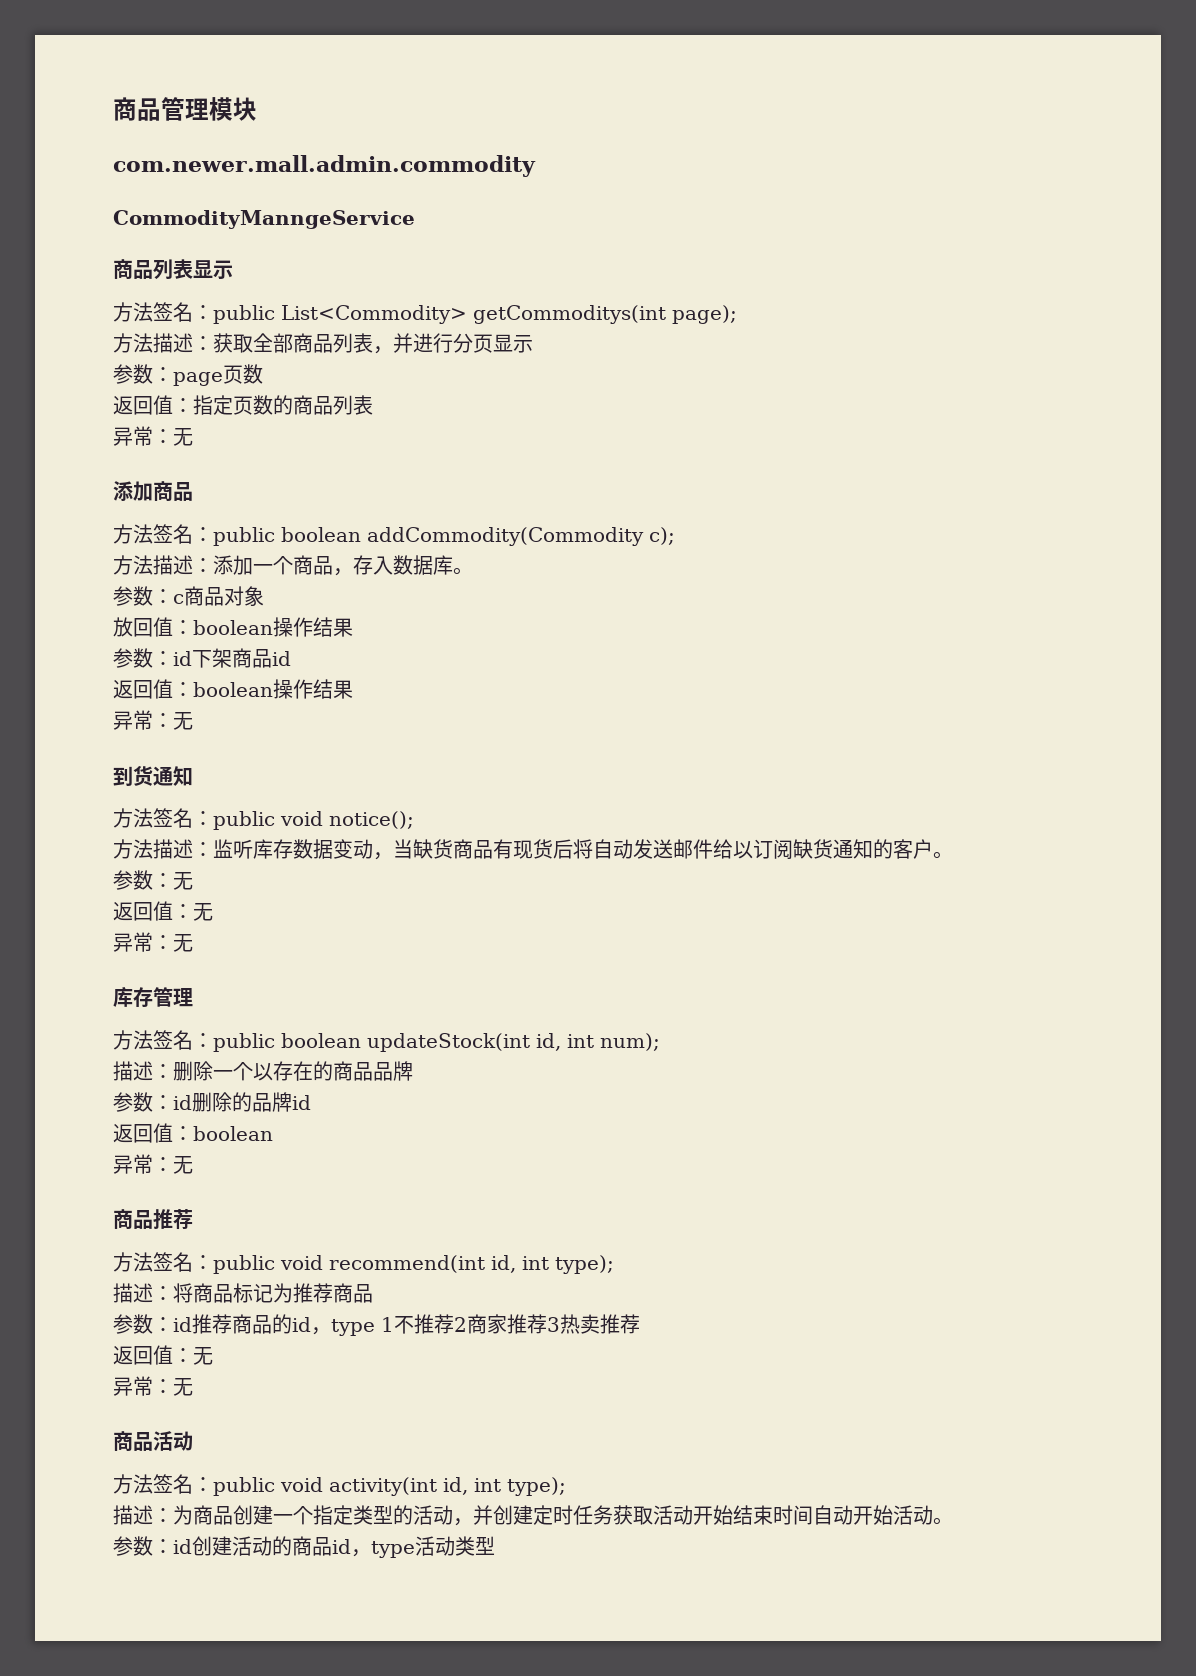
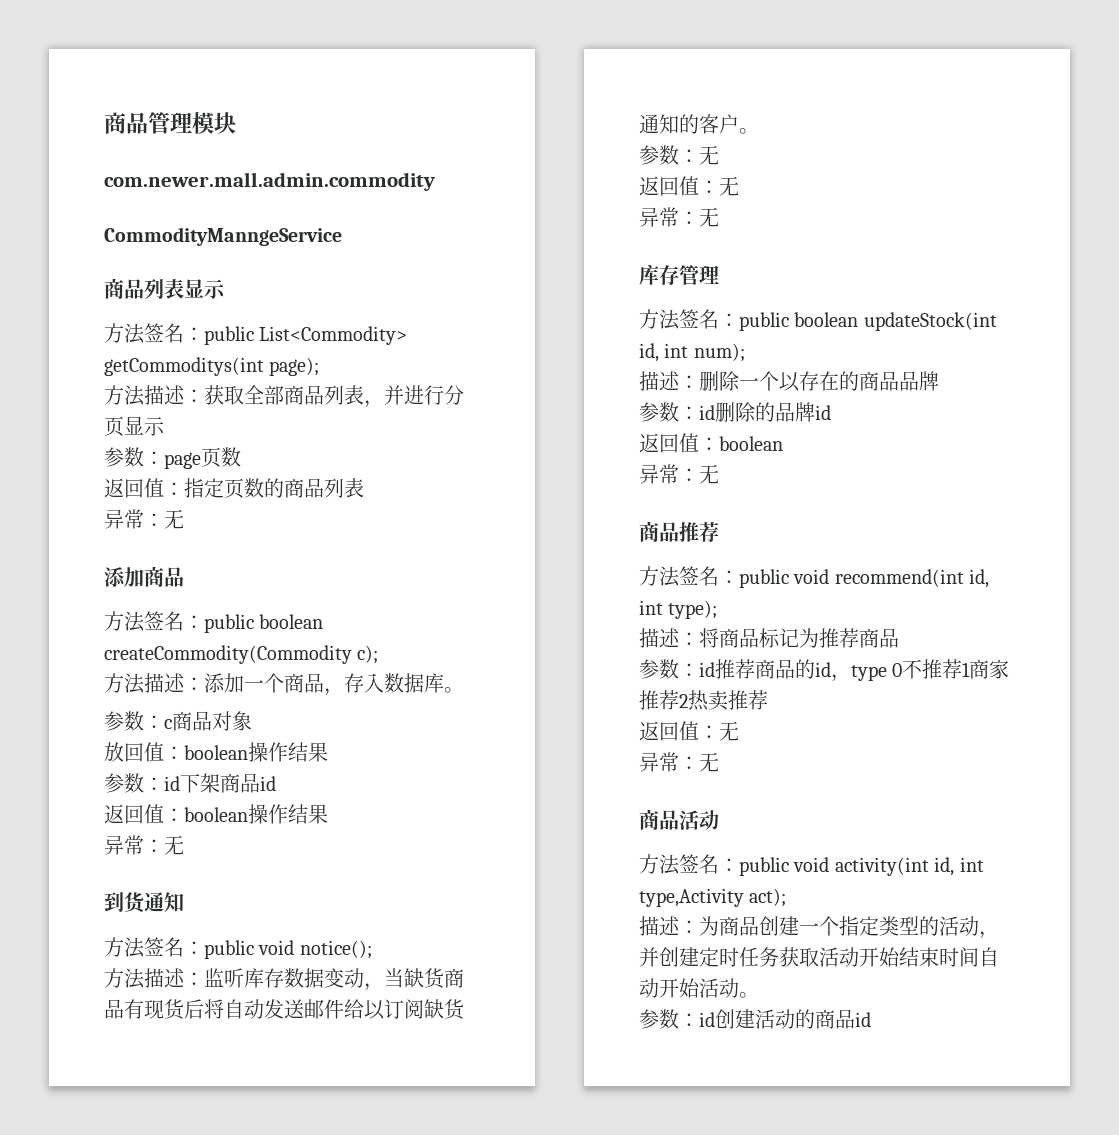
- 方法签名：public boolean addCommodity(Commodity c);
+ 方法签名：public boolean createCommodity(Commodity c);
- 参数：id推荐商品的id，type 1不推荐2商家推荐3热卖推荐
+ 参数：id推荐商品的id，type 0不推荐1商家推荐2热卖推荐
- 方法签名：public void activity(int id, int type);
+ 方法签名：public void activity(int id, int type,Activity act);
- 参数：id创建活动的商品id，type活动类型
+ 参数：id创建活动的商品id

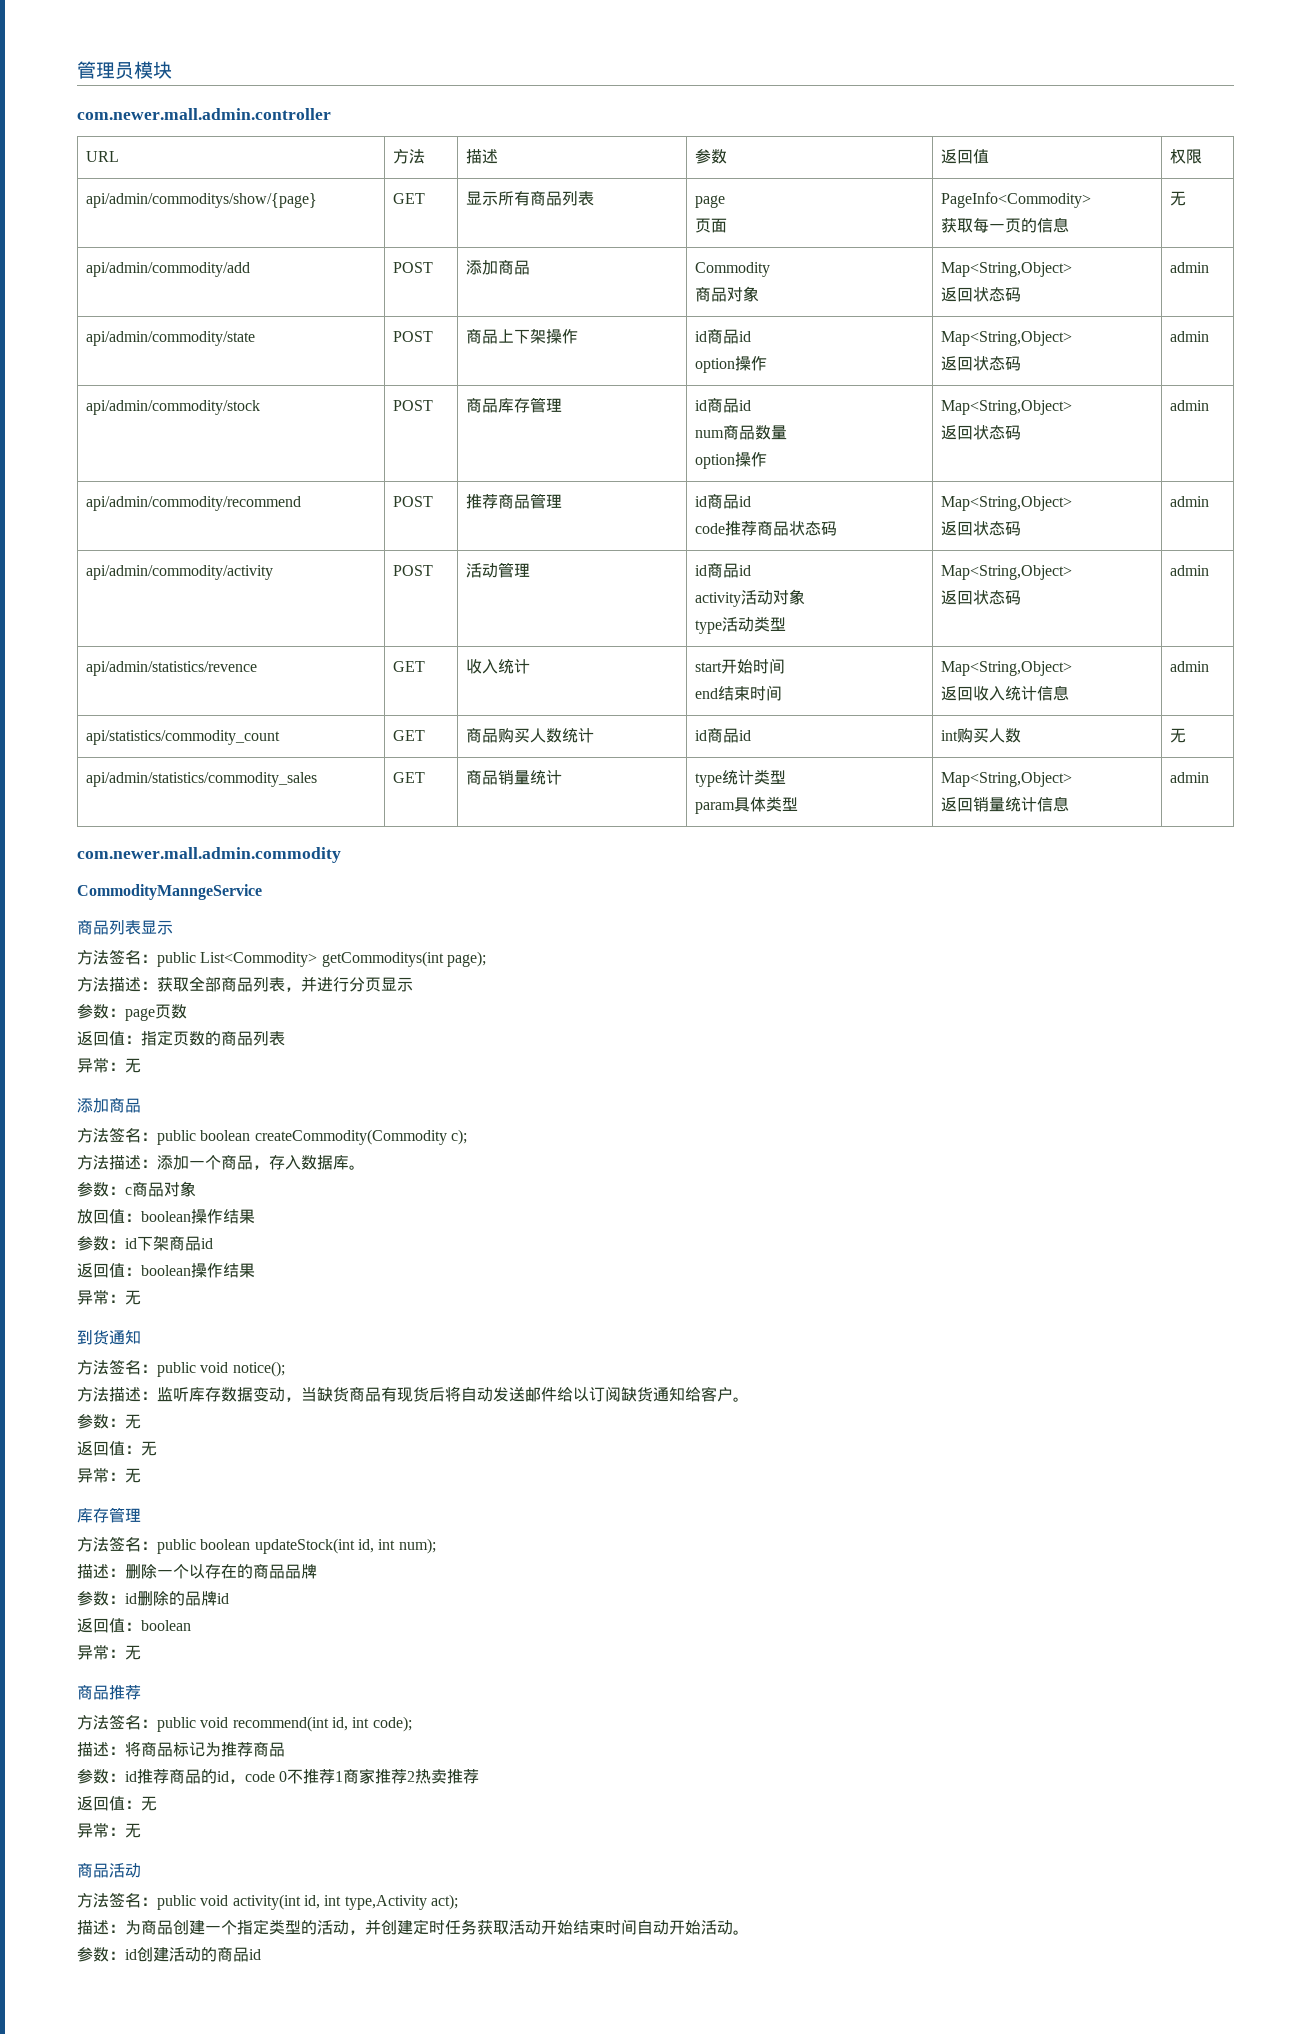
- 商品管理模块
+ 管理员模块
+ com.newer.mall.admin.controller
+ URL | 方法 | 描述 | 参数 | 返回值 | 权限
+ api/admin/commoditys/show/{page} | GET | 显示所有商品列表 | page
+ 页面 | PageInfo<Commodity>
+ 获取每一页的信息 | 无
+ api/admin/commodity/add | POST | 添加商品 | Commodity
+ 商品对象 | Map<String,Object>
+ 返回状态码 | admin
+ api/admin/commodity/state | POST | 商品上下架操作 | id商品id
+ option操作 | Map<String,Object>
+ 返回状态码 | admin
+ api/admin/commodity/stock | POST | 商品库存管理 | id商品id
+ num商品数量
+ option操作 | Map<String,Object>
+ 返回状态码 | admin
+ api/admin/commodity/recommend | POST | 推荐商品管理 | id商品id
+ code推荐商品状态码 | Map<String,Object>
+ 返回状态码 | admin
+ api/admin/commodity/activity | POST | 活动管理 | id商品id
+ activity活动对象
+ type活动类型 | Map<String,Object>
+ 返回状态码 | admin
+ api/admin/statistics/revence | GET | 收入统计 | start开始时间
+ end结束时间 | Map<String,Object>
+ 返回收入统计信息 | admin
+ api/statistics/commodity_count | GET | 商品购买人数统计 | id商品id | int购买人数 | 无
+ api/admin/statistics/commodity_sales | GET | 商品销量统计 | type统计类型
+ param具体类型 | Map<String,Object>
+ 返回销量统计信息 | admin
- 方法描述：监听库存数据变动，当缺货商品有现货后将自动发送邮件给以订阅缺货通知的客户。
+ 方法描述：监听库存数据变动，当缺货商品有现货后将自动发送邮件给以订阅缺货通知给客户。
- 方法签名：public void recommend(int id, int type);
+ 方法签名：public void recommend(int id, int code);
- 参数：id推荐商品的id，type 0不推荐1商家推荐2热卖推荐
+ 参数：id推荐商品的id，code 0不推荐1商家推荐2热卖推荐

